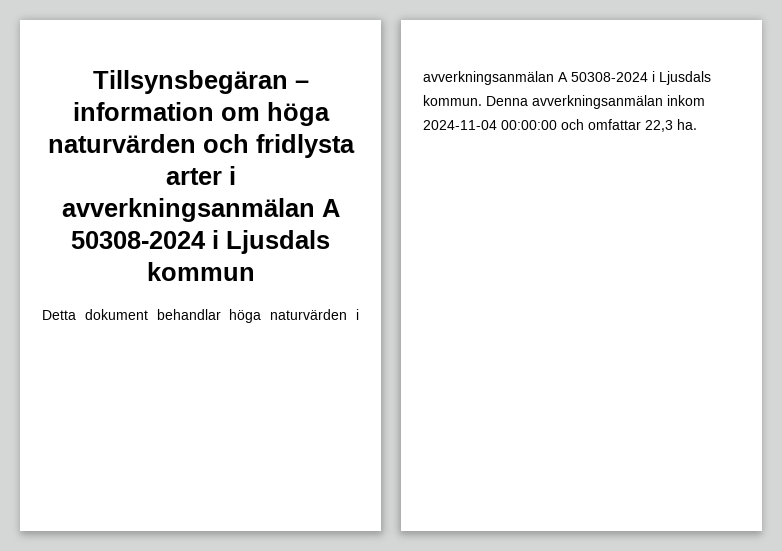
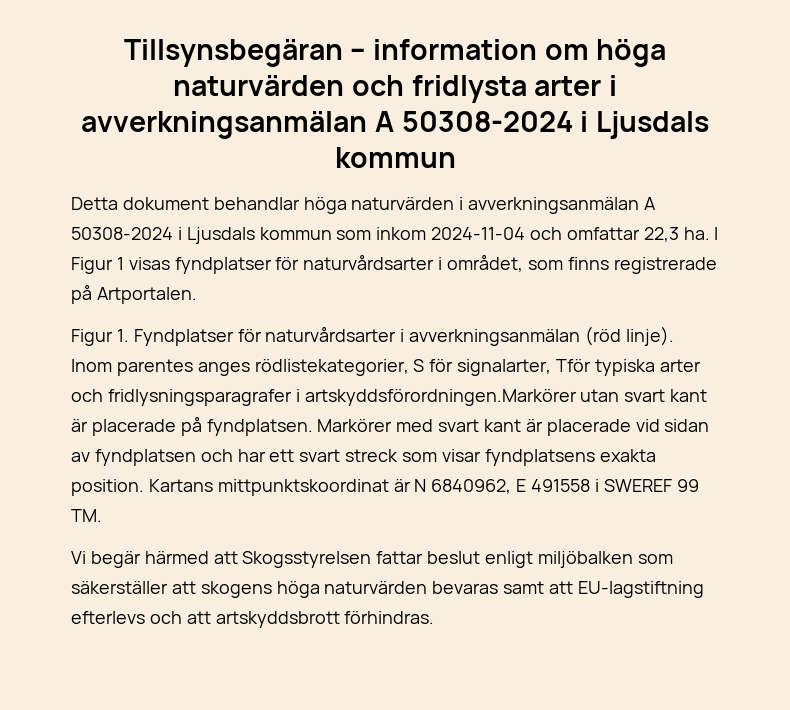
- Detta dokument behandlar höga naturvärden i avverkningsanmälan A 50308-2024 i Ljusdals kommun. Denna avverkningsanmälan inkom 2024-11-04 00:00:00 och omfattar 22,3 ha.
+ Detta dokument behandlar höga naturvärden i avverkningsanmälan A 50308-2024 i Ljusdals kommun som inkom 2024-11-04 och omfattar 22,3 ha.
+ I Figur 1 visas fyndplatser för naturvårdsarter i området, som finns registrerade på Artportalen.
+ Figur 1. Fyndplatser för naturvårdsarter i avverkningsanmälan (röd linje). Inom parentes anges rödlistekategorier, S för signalarter, Tför typiska arter och fridlysningsparagrafer i artskyddsförordningen.Markörer utan svart kant är placerade på fyndplatsen. Markörer med svart kant är placerade vid sidan av fyndplatsen och har ett svart streck som visar fyndplatsens exakta position. Kartans mittpunktskoordinat är N 6840962, E 491558 i SWEREF 99 TM.
+ Vi begär härmed att Skogsstyrelsen fattar beslut enligt miljöbalken som säkerställer att skogens höga naturvärden bevaras samt att EU-lagstiftning efterlevs och att artskyddsbrott förhindras.

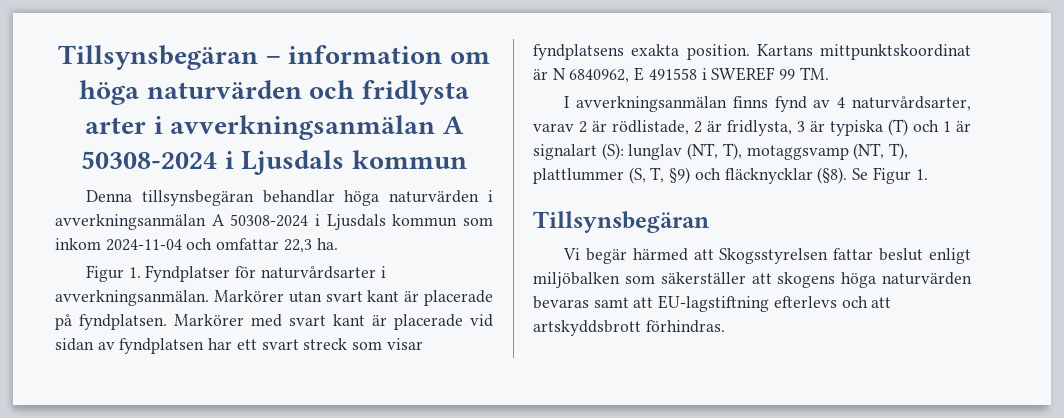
- Detta dokument behandlar höga naturvärden i avverkningsanmälan A 50308-2024 i Ljusdals kommun som inkom 2024-11-04 och omfattar 22,3 ha. I Figur 1 visas fyndplatser för naturvårdsarter i området, som finns registrerade på Artportalen.
+ Denna tillsynsbegäran behandlar höga naturvärden i avverkningsanmälan A 50308-2024 i Ljusdals kommun som inkom 2024-11-04 och omfattar 22,3 ha.
- Figur 1. Fyndplatser för naturvårdsarter i avverkningsanmälan (röd linje). Inom parentes anges rödlistekategorier, S för signalarter, Tför typiska arter och fridlysningsparagrafer i artskyddsförordningen.Markörer utan svart kant är placerade på fyndplatsen.
+ Figur 1. Fyndplatser för naturvårdsarter i avverkningsanmälan. Markörer utan svart kant är placerade på fyndplatsen.
- Markörer med svart kant är placerade vid sidan av fyndplatsen och har ett svart streck som visar fyndplatsens exakta position.
+ Markörer med svart kant är placerade vid sidan av fyndplatsen har ett svart streck som visar fyndplatsens exakta position.
+ I avverkningsanmälan finns fynd av 4 naturvårdsarter, varav 2 är rödlistade, 2 är fridlysta, 3 är typiska (T) och 1 är signalart (S): lunglav (NT, T), motaggsvamp (NT, T), plattlummer (S, T, §9) och fläcknycklar (§8). Se Figur 1.
+ Tillsynsbegäran

